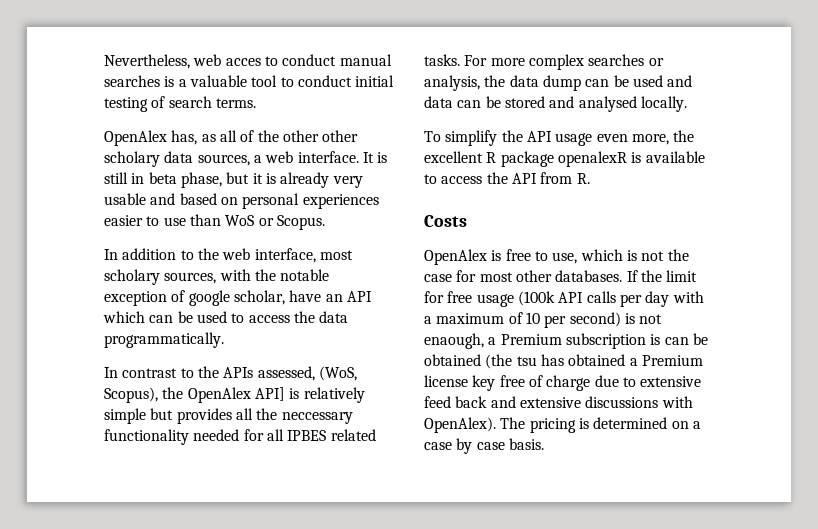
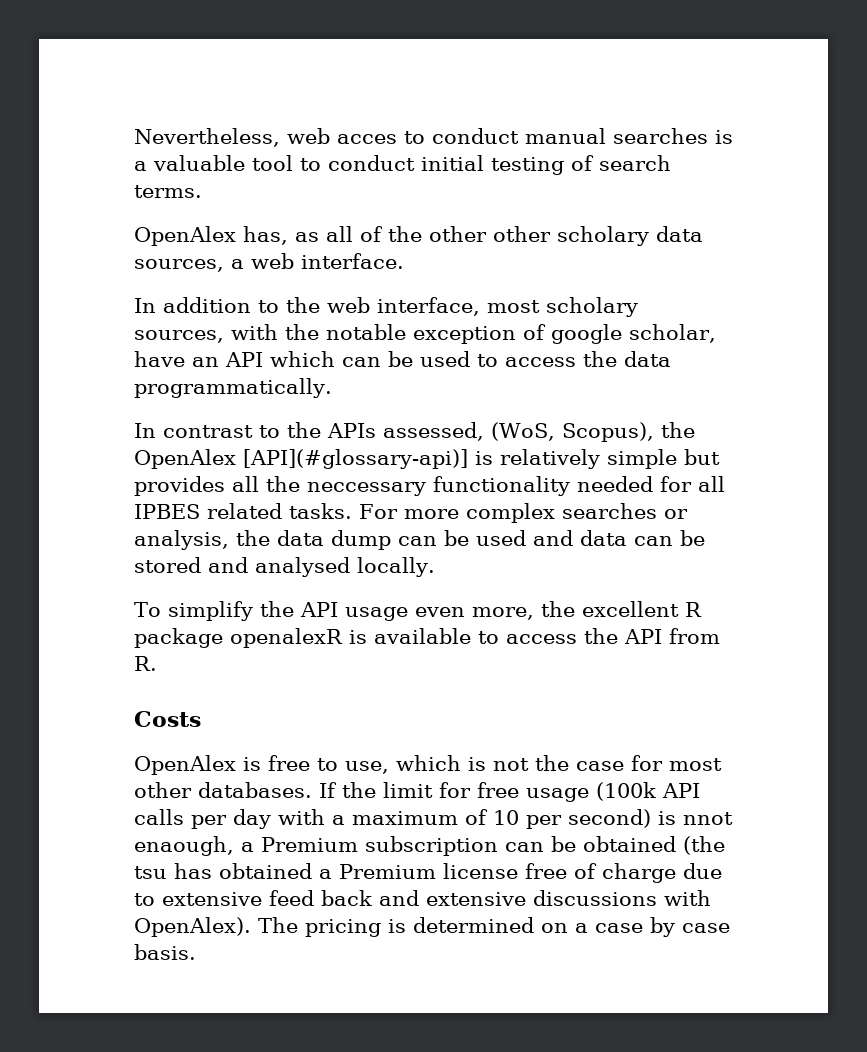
- It is still in beta phase, but it is already very usable and based on personal experiences easier to use than WoS or Scopus.
- In contrast to the APIs assessed, (WoS, Scopus), the OpenAlex API] is relatively simple but provides all the neccessary functionality needed for all IPBES related tasks.
+ In contrast to the APIs assessed, (WoS, Scopus), the OpenAlex [API](#glossary-api)] is relatively simple but provides all the neccessary functionality needed for all IPBES related tasks.
- If the limit for free usage (100k API calls per day with a maximum of 10 per second) is not enaough, a Premium subscription is can be obtained (the tsu has obtained a Premium license key free of charge due to extensive feed back and extensive discussions with OpenAlex).
+ If the limit for free usage (100k API calls per day with a maximum of 10 per second) is nnot enaough, a Premium subscription can be obtained (the tsu has obtained a Premium license free of charge due to extensive feed back and extensive discussions with OpenAlex).

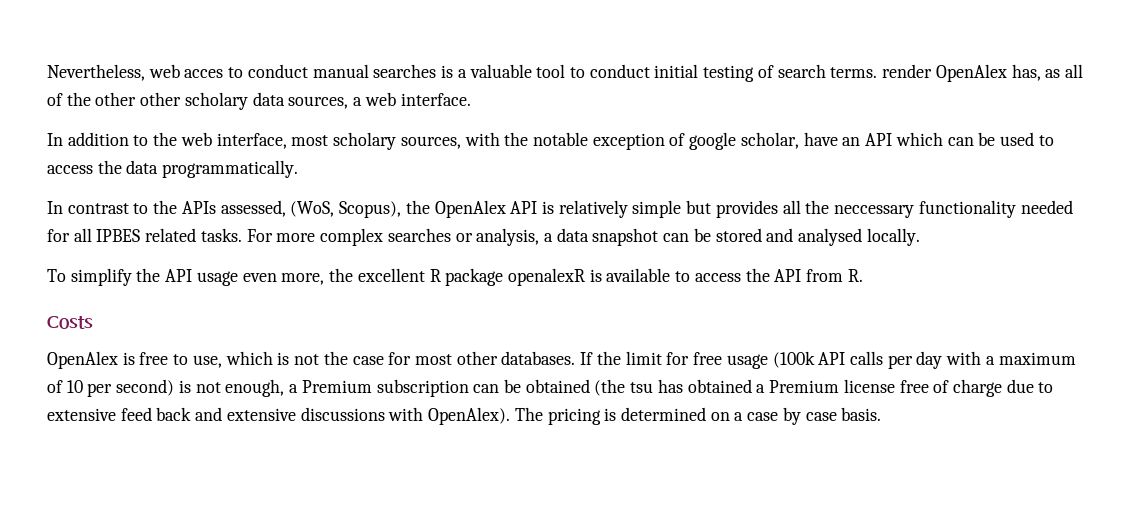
- Nevertheless, web acces to conduct manual searches is a valuable tool to conduct initial testing of search terms.
- OpenAlex has, as all of the other other scholary data sources, a web interface.
+ Nevertheless, web acces to conduct manual searches is a valuable tool to conduct initial testing of search terms. render OpenAlex has, as all of the other other scholary data sources, a web interface.
- In contrast to the APIs assessed, (WoS, Scopus), the OpenAlex [API](#glossary-api)] is relatively simple but provides all the neccessary functionality needed for all IPBES related tasks.
+ In contrast to the APIs assessed, (WoS, Scopus), the OpenAlex API is relatively simple but provides all the neccessary functionality needed for all IPBES related tasks.
- For more complex searches or analysis, the data dump can be used and data can be stored and analysed locally.
+ For more complex searches or analysis, a data snapshot can be stored and analysed locally.
- If the limit for free usage (100k API calls per day with a maximum of 10 per second) is nnot enaough, a Premium subscription can be obtained (the tsu has obtained a Premium license free of charge due to extensive feed back and extensive discussions with OpenAlex).
+ If the limit for free usage (100k API calls per day with a maximum of 10 per second) is not enough, a Premium subscription can be obtained (the tsu has obtained a Premium license free of charge due to extensive feed back and extensive discussions with OpenAlex).

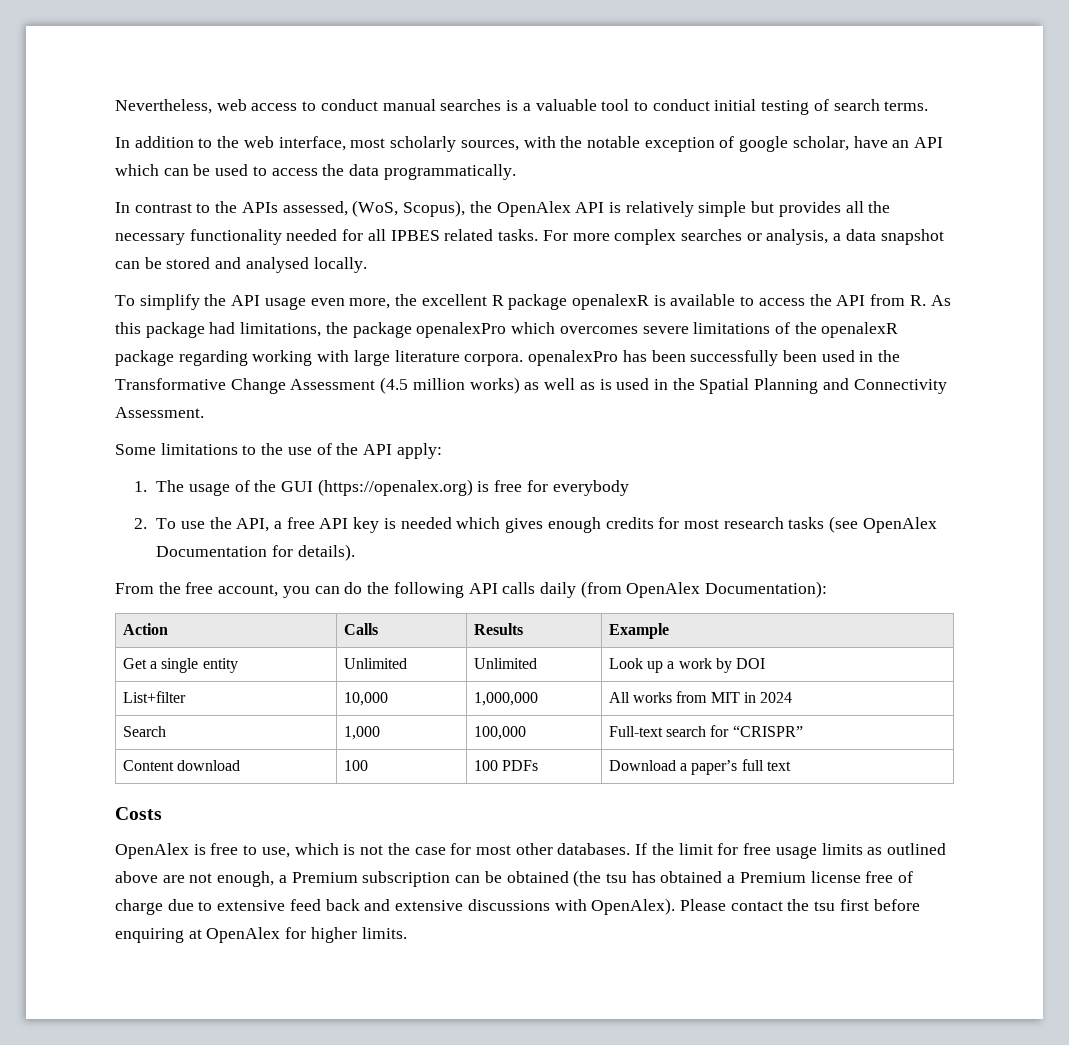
- Nevertheless, web acces to conduct manual searches is a valuable tool to conduct initial testing of search terms. render OpenAlex has, as all of the other other scholary data sources, a web interface.
+ Nevertheless, web access to conduct manual searches is a valuable tool to conduct initial testing of search terms.
- In addition to the web interface, most scholary sources, with the notable exception of google scholar, have an API which can be used to access the data programmatically.
+ In addition to the web interface, most scholarly sources, with the notable exception of google scholar, have an API which can be used to access the data programmatically.
- In contrast to the APIs assessed, (WoS, Scopus), the OpenAlex API is relatively simple but provides all the neccessary functionality needed for all IPBES related tasks.
+ In contrast to the APIs assessed, (WoS, Scopus), the OpenAlex API is relatively simple but provides all the necessary functionality needed for all IPBES related tasks.
- To simplify the API usage even more, the excellent R package openalexR is available to access the API from R.
+ To simplify the API usage even more, the excellent R package openalexR is available to access the API from R. As this package had limitations, the package openalexPro which overcomes severe limitations of the openalexR package regarding working with large literature corpora. openalexPro has been successfully been used in the Transformative Change Assessment (4.5 million works) as well as is used in the Spatial Planning and Connectivity Assessment.
+ Some limitations to the use of the API apply:
+ 1. The usage of the GUI (https://openalex.org) is free for everybody
+ 2. To use the API, a free API key is needed which gives enough credits for most research tasks (see OpenAlex Documentation for details).
+ From the free account, you can do the following API calls daily (from OpenAlex Documentation):
+ Action | Calls | Results | Example
+ Get a single entity | Unlimited | Unlimited | Look up a work by DOI
+ List+filter | 10,000 | 1,000,000 | All works from MIT in 2024
+ Search | 1,000 | 100,000 | Full-text search for “CRISPR”
+ Content download | 100 | 100 PDFs | Download a paper’s full text
- If the limit for free usage (100k API calls per day with a maximum of 10 per second) is not enough, a Premium subscription can be obtained (the tsu has obtained a Premium license free of charge due to extensive feed back and extensive discussions with OpenAlex).
+ If the limit for free usage limits as outlined above are not enough, a Premium subscription can be obtained (the tsu has obtained a Premium license free of charge due to extensive feed back and extensive discussions with OpenAlex).
- The pricing is determined on a case by case basis.
+ Please contact the tsu first before enquiring at OpenAlex for higher limits.

